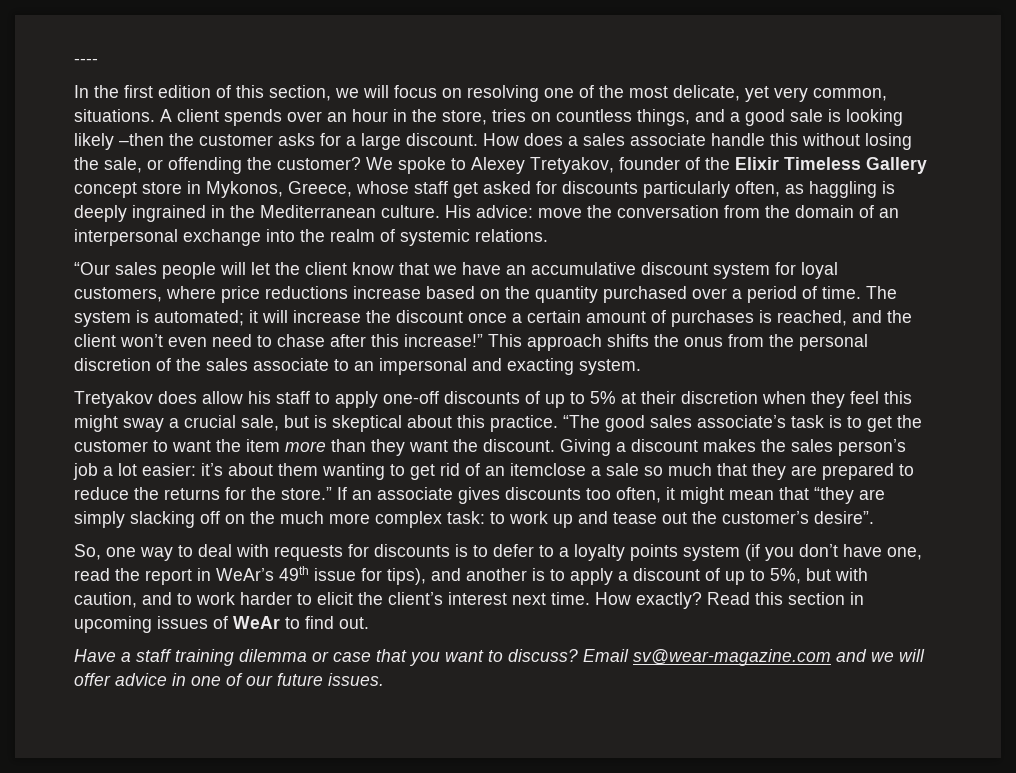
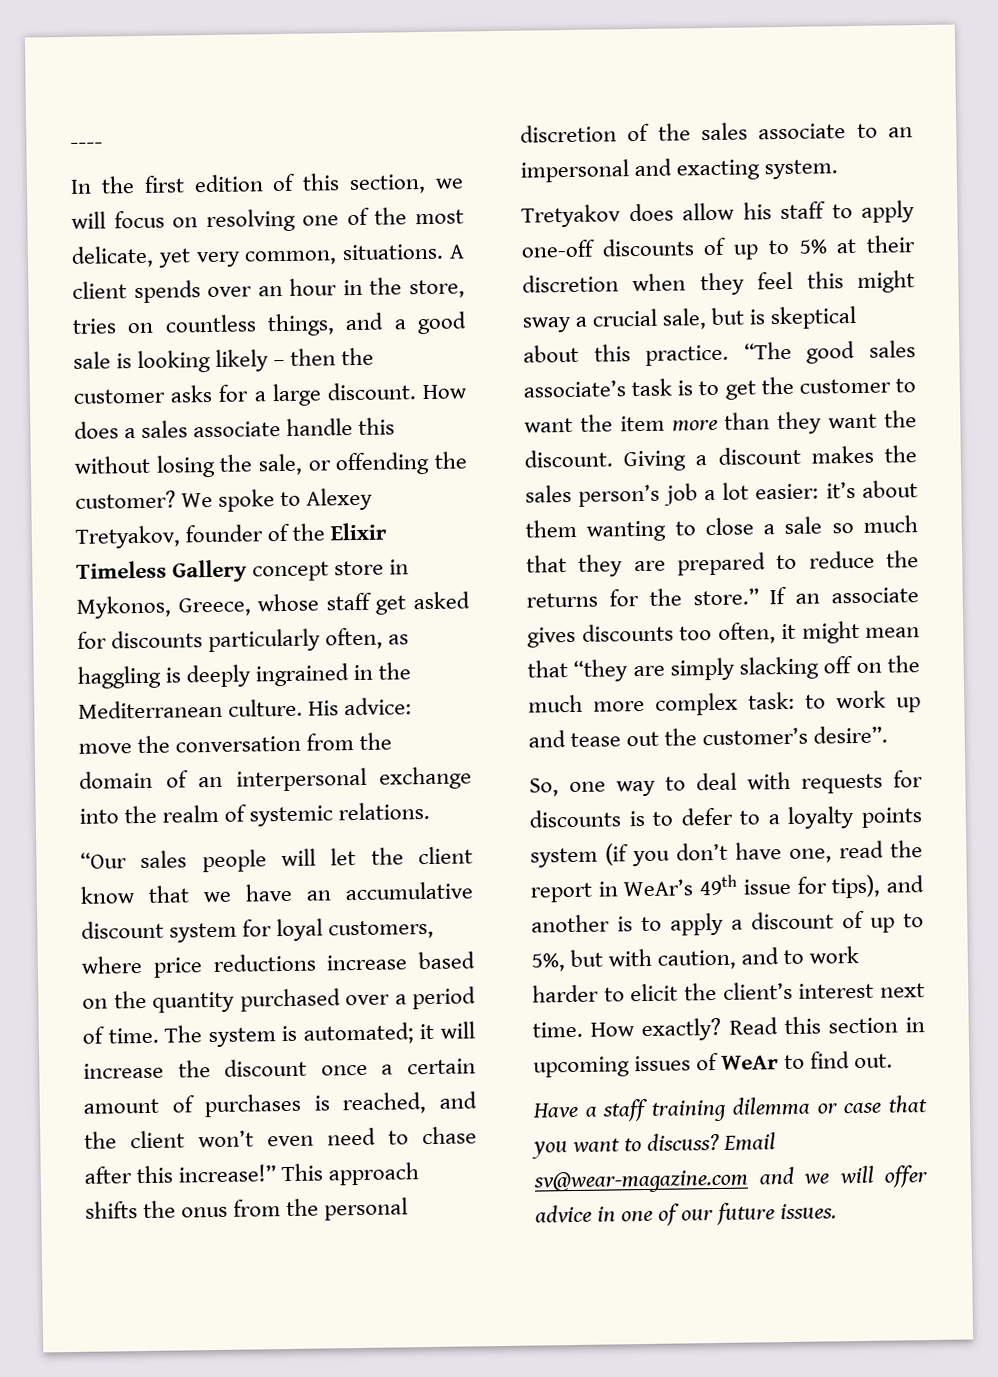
- A client spends over an hour in the store, tries on countless things, and a good sale is looking likely –then the customer asks for a large discount.
+ A client spends over an hour in the store, tries on countless things, and a good sale is looking likely – then the customer asks for a large discount.
- Giving a discount makes the sales person’s job a lot easier: it’s about them wanting to get rid of an itemclose a sale so much that they are prepared to reduce the returns for the store.”
+ Giving a discount makes the sales person’s job a lot easier: it’s about them wanting to close a sale so much that they are prepared to reduce the returns for the store.”

